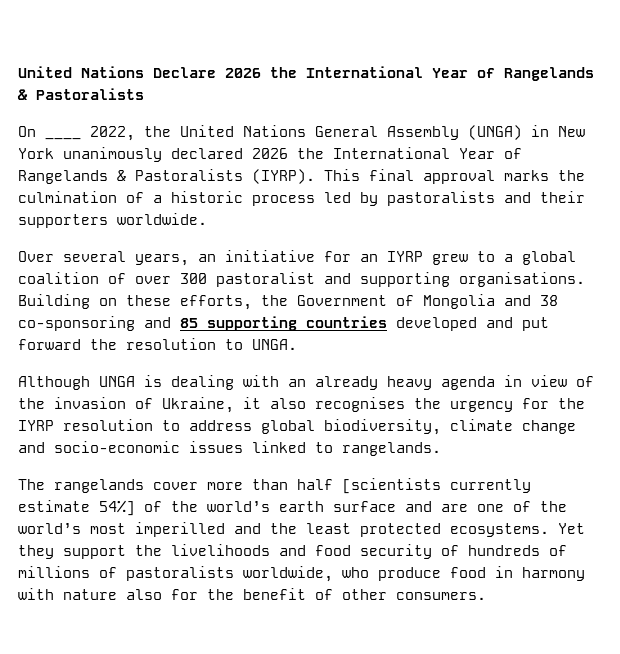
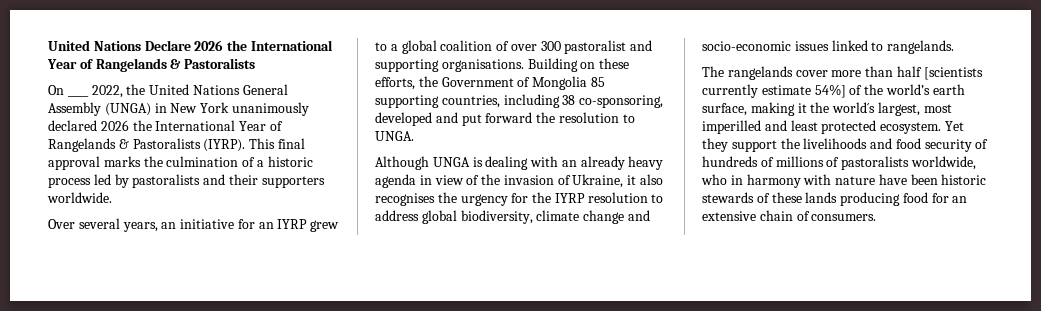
- Building on these efforts, the Government of Mongolia and 38 co-sponsoring and 85 supporting countries developed and put forward the resolution to UNGA.
+ Building on these efforts, the Government of Mongolia 85 supporting countries, including 38 co-sponsoring, developed and put forward the resolution to UNGA.
- The rangelands cover more than half [scientists currently estimate 54%] of the world’s earth surface and are one of the world’s most imperilled and the least protected ecosystems.
+ The rangelands cover more than half [scientists currently estimate 54%] of the world’s earth surface, making it the world´s largest, most imperilled and least protected ecosystem.
- Yet they support the livelihoods and food security of hundreds of millions of pastoralists worldwide, who produce food in harmony with nature also for the benefit of other consumers.
+ Yet they support the livelihoods and food security of hundreds of millions of pastoralists worldwide, who in harmony with nature have been historic stewards of these lands producing food for an extensive chain of consumers.

